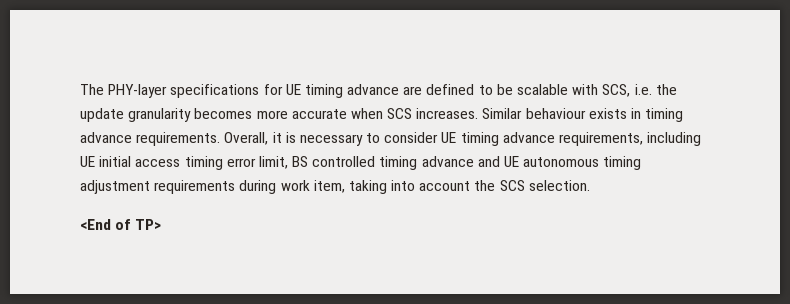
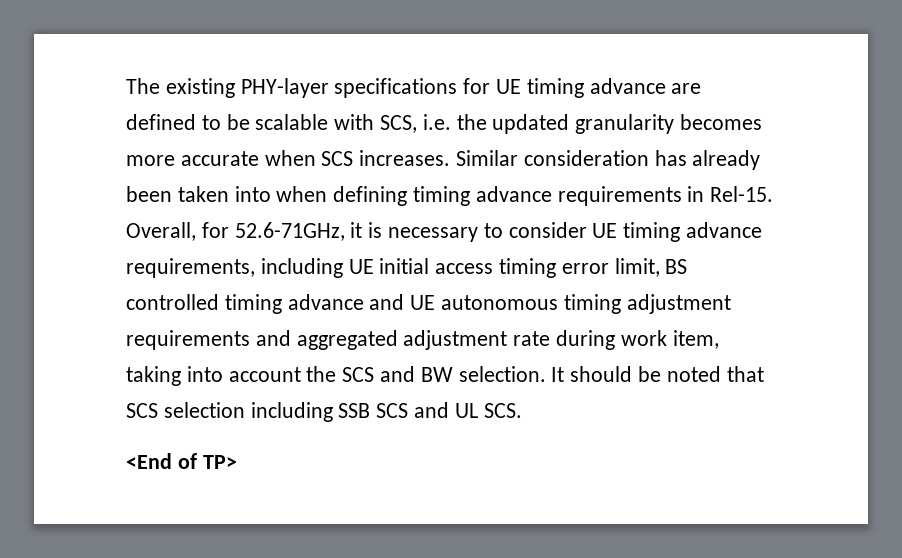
- The PHY-layer specifications for UE timing advance are defined to be scalable with SCS, i.e. the update granularity becomes more accurate when SCS increases.
+ The existing PHY-layer specifications for UE timing advance are defined to be scalable with SCS, i.e. the updated granularity becomes more accurate when SCS increases.
- Similar behaviour exists in timing advance requirements. Overall, it is necessary to consider UE timing advance requirements, including UE initial access timing error limit, BS controlled timing advance and UE autonomous timing adjustment requirements during work item, taking into account the SCS selection.
+ Similar consideration has already been taken into when defining timing advance requirements in Rel-15. Overall, for 52.6-71GHz, it is necessary to consider UE timing advance requirements, including UE initial access timing error limit, BS controlled timing advance and UE autonomous timing adjustment requirements and aggregated adjustment rate during work item, taking into account the SCS and BW selection. It should be noted that SCS selection including SSB SCS and UL SCS.

